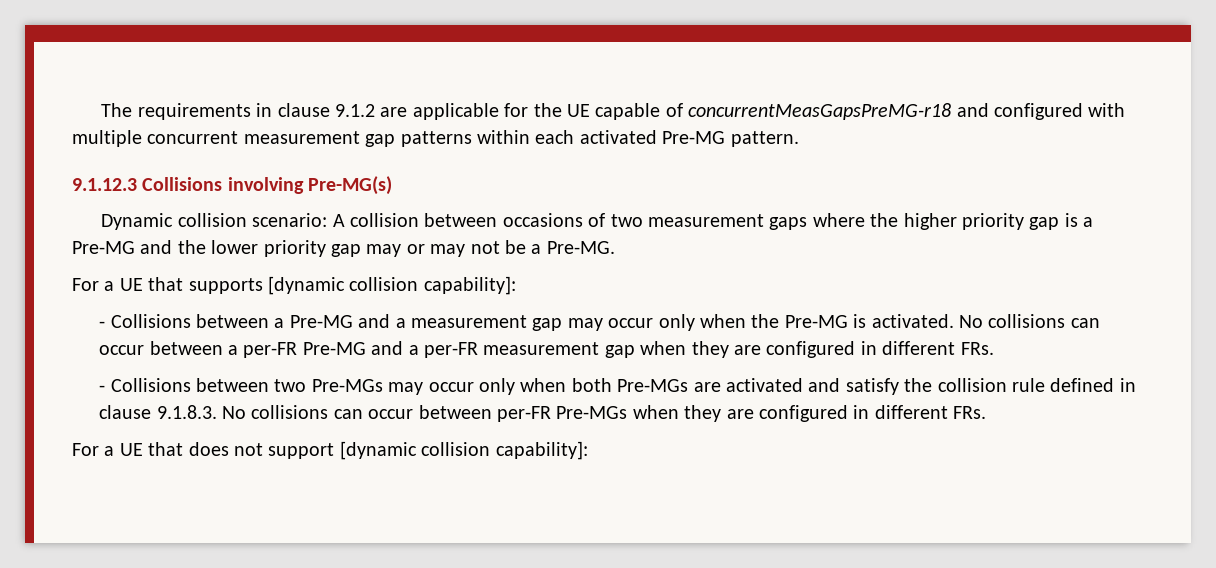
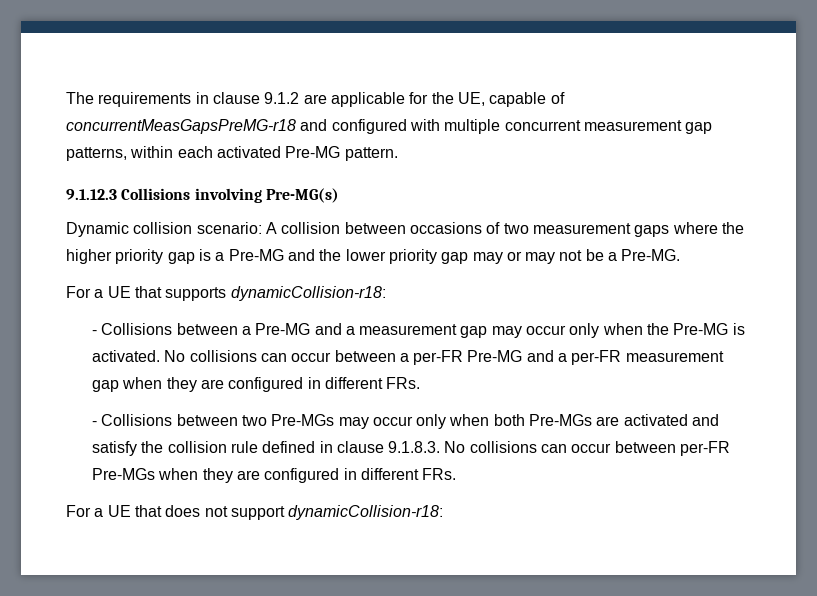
- The requirements in clause 9.1.2 are applicable for the UE capable of concurrentMeasGapsPreMG-r18 and configured with multiple concurrent measurement gap patterns within each activated Pre-MG pattern.
+ The requirements in clause 9.1.2 are applicable for the UE, capable of concurrentMeasGapsPreMG-r18 and configured with multiple concurrent measurement gap patterns, within each activated Pre-MG pattern.
- For a UE that supports [dynamic collision capability]:
+ For a UE that supports dynamicCollision-r18:
- For a UE that does not support [dynamic collision capability]:
+ For a UE that does not support dynamicCollision-r18:

